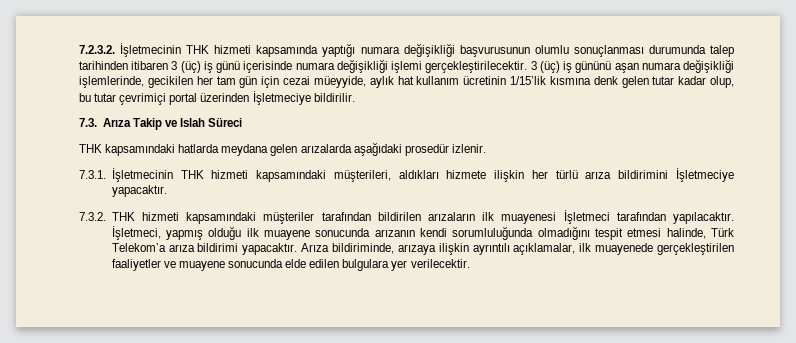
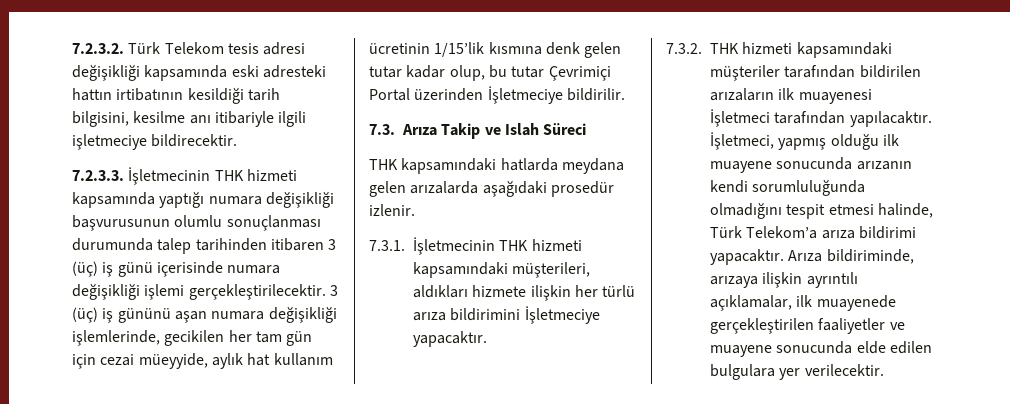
- 7.2.3.2. İşletmecinin THK hizmeti kapsamında yaptığı numara değişikliği başvurusunun olumlu sonuçlanması durumunda talep tarihinden itibaren 3 (üç) iş günü içerisinde numara değişikliği işlemi gerçekleştirilecektir.
+ 7.2.3.2. Türk Telekom tesis adresi değişikliği kapsamında eski adresteki hattın irtibatının kesildiği tarih bilgisini, kesilme anı itibariyle ilgili işletmeciye bildirecektir.
+ 7.2.3.3. İşletmecinin THK hizmeti kapsamında yaptığı numara değişikliği başvurusunun olumlu sonuçlanması durumunda talep tarihinden itibaren 3 (üç) iş günü içerisinde numara değişikliği işlemi gerçekleştirilecektir.
- 3 (üç) iş gününü aşan numara değişikliği işlemlerinde, gecikilen her tam gün için cezai müeyyide, aylık hat kullanım ücretinin 1/15’lik kısmına denk gelen tutar kadar olup, bu tutar çevrimiçi portal üzerinden İşletmeciye bildirilir.
+ 3 (üç) iş gününü aşan numara değişikliği işlemlerinde, gecikilen her tam gün için cezai müeyyide, aylık hat kullanım ücretinin 1/15’lik kısmına denk gelen tutar kadar olup, bu tutar Çevrimiçi Portal üzerinden İşletmeciye bildirilir.

